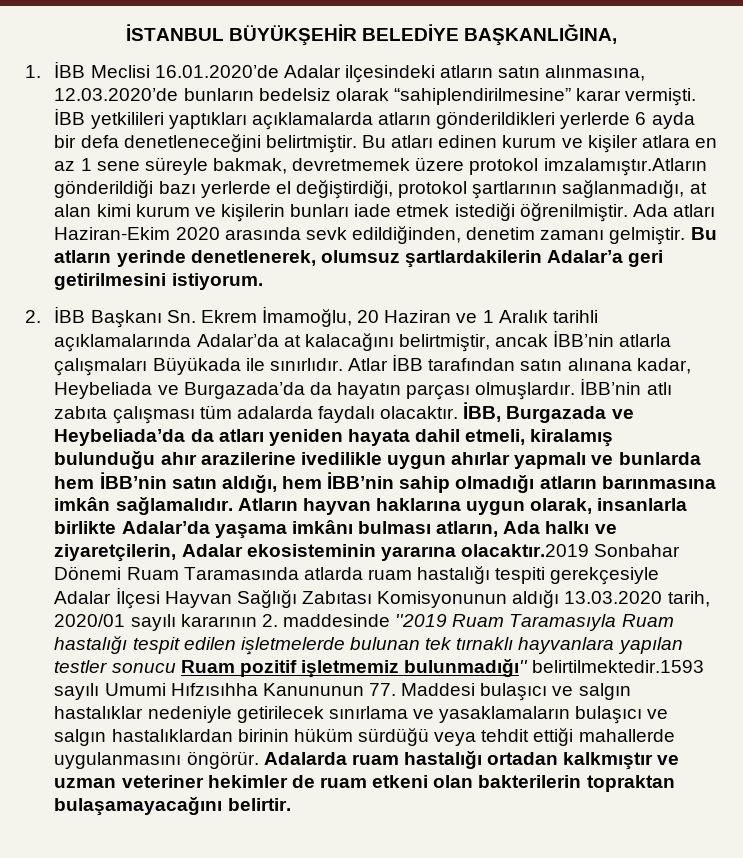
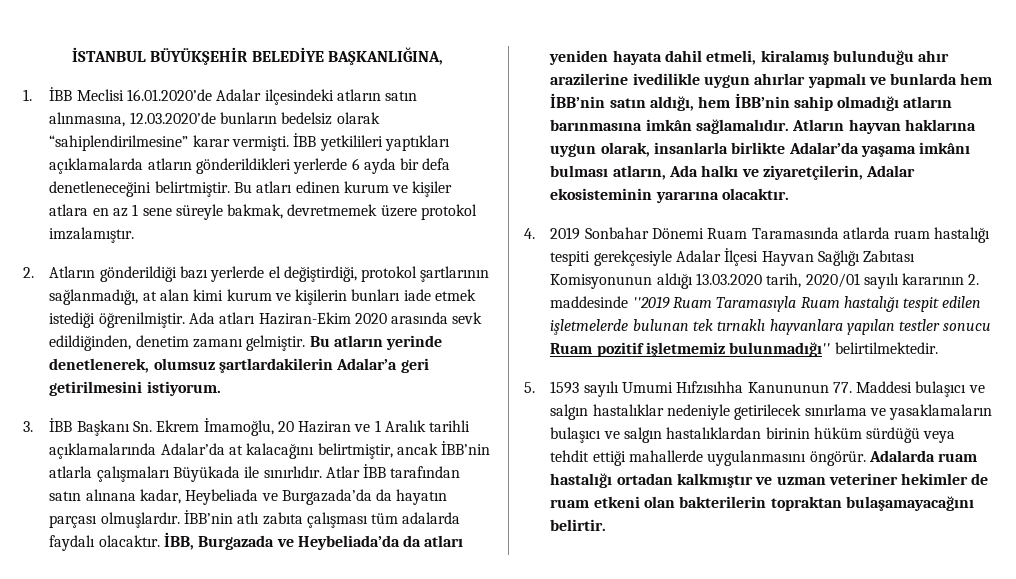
- Bu atları edinen kurum ve kişiler atlara en az 1 sene süreyle bakmak, devretmemek üzere protokol imzalamıştır.Atların gönderildiği bazı yerlerde el değiştirdiği, protokol şartlarının sağlanmadığı, at alan kimi kurum ve kişilerin bunları iade etmek istediği öğrenilmiştir.
+ Bu atları edinen kurum ve kişiler atlara en az 1 sene süreyle bakmak, devretmemek üzere protokol imzalamıştır.
+ 2. Atların gönderildiği bazı yerlerde el değiştirdiği, protokol şartlarının sağlanmadığı, at alan kimi kurum ve kişilerin bunları iade etmek istediği öğrenilmiştir.
- 2. İBB Başkanı Sn. Ekrem İmamoğlu, 20 Haziran ve 1 Aralık tarihli açıklamalarında Adalar’da at kalacağını belirtmiştir, ancak İBB’nin atlarla çalışmaları Büyükada ile sınırlıdır.
+ 3. İBB Başkanı Sn. Ekrem İmamoğlu, 20 Haziran ve 1 Aralık tarihli açıklamalarında Adalar’da at kalacağını belirtmiştir, ancak İBB’nin atlarla çalışmaları Büyükada ile sınırlıdır.
- Atların hayvan haklarına uygun olarak, insanlarla birlikte Adalar’da yaşama imkânı bulması atların, Ada halkı ve ziyaretçilerin, Adalar ekosisteminin yararına olacaktır.2019 Sonbahar Dönemi Ruam Taramasında atlarda ruam hastalığı tespiti gerekçesiyle Adalar İlçesi Hayvan Sağlığı Zabıtası Komisyonunun aldığı 13.03.2020 tarih, 2020/01 sayılı kararının 2. maddesinde ''2019 Ruam Taramasıyla Ruam hastalığı tespit edilen işletmelerde bulunan tek tırnaklı hayvanlara yapılan testler sonucu Ruam pozitif işletmemiz bulunmadığı'' belirtilmektedir.1593 sayılı Umumi Hıfzısıhha Kanununun 77. Maddesi bulaşıcı ve salgın hastalıklar nedeniyle getirilecek sınırlama ve yasaklamaların bulaşıcı ve salgın hastalıklardan birinin hüküm sürdüğü veya tehdit ettiği mahallerde uygulanmasını öngörür.
+ Atların hayvan haklarına uygun olarak, insanlarla birlikte Adalar’da yaşama imkânı bulması atların, Ada halkı ve ziyaretçilerin, Adalar ekosisteminin yararına olacaktır.
+ 4. 2019 Sonbahar Dönemi Ruam Taramasında atlarda ruam hastalığı tespiti gerekçesiyle Adalar İlçesi Hayvan Sağlığı Zabıtası Komisyonunun aldığı 13.03.2020 tarih, 2020/01 sayılı kararının 2. maddesinde ''2019 Ruam Taramasıyla Ruam hastalığı tespit edilen işletmelerde bulunan tek tırnaklı hayvanlara yapılan testler sonucu Ruam pozitif işletmemiz bulunmadığı'' belirtilmektedir.
+ 5. 1593 sayılı Umumi Hıfzısıhha Kanununun 77. Maddesi bulaşıcı ve salgın hastalıklar nedeniyle getirilecek sınırlama ve yasaklamaların bulaşıcı ve salgın hastalıklardan birinin hüküm sürdüğü veya tehdit ettiği mahallerde uygulanmasını öngörür.

